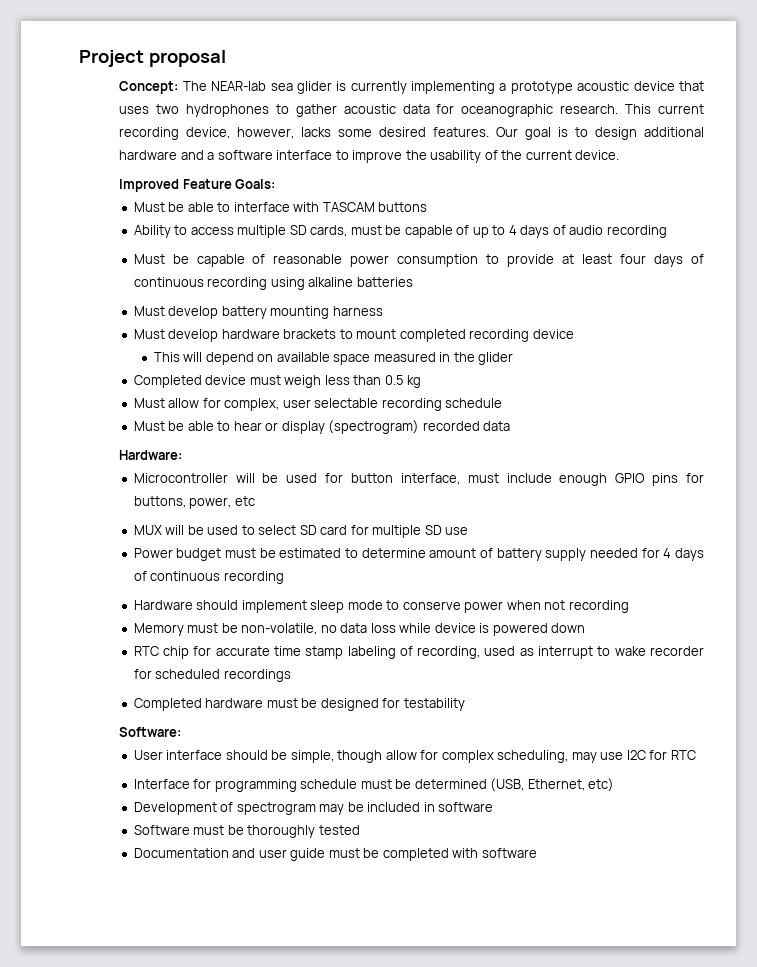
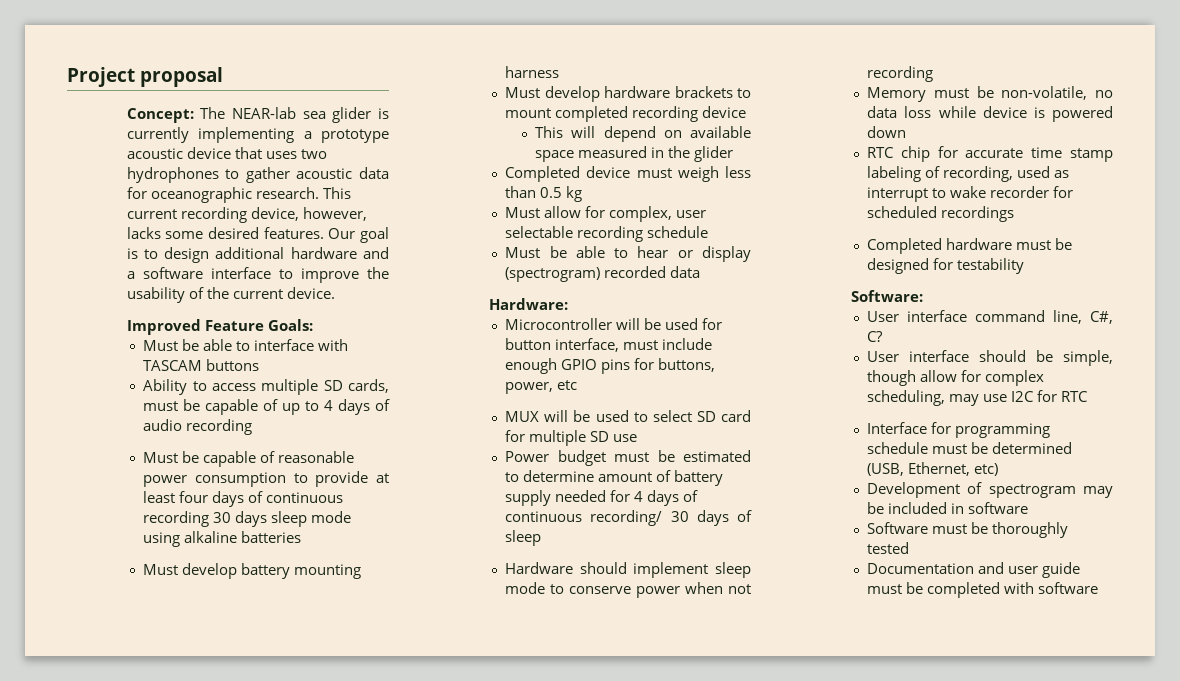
- Must be capable of reasonable power consumption to provide at least four days of continuous recording using alkaline batteries
+ Must be capable of reasonable power consumption to provide at least four days of continuous recording 30 days sleep mode using alkaline batteries
- Power budget must be estimated to determine amount of battery supply needed for 4 days of continuous recording
+ Power budget must be estimated to determine amount of battery supply needed for 4 days of continuous recording/ 30 days of sleep
+ User interface command line, C#, C?

